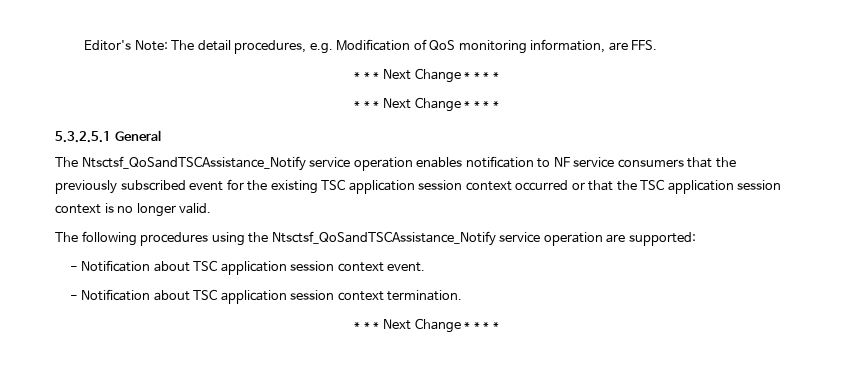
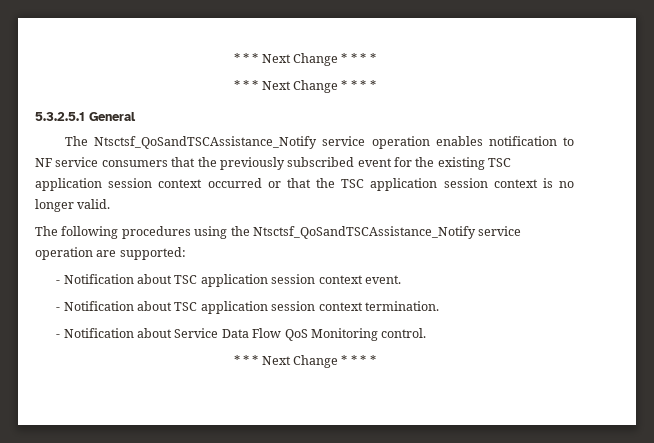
- Editor's Note: The detail procedures, e.g. Modification of QoS monitoring information, are FFS.
+ - Notification about Service Data Flow QoS Monitoring control.

